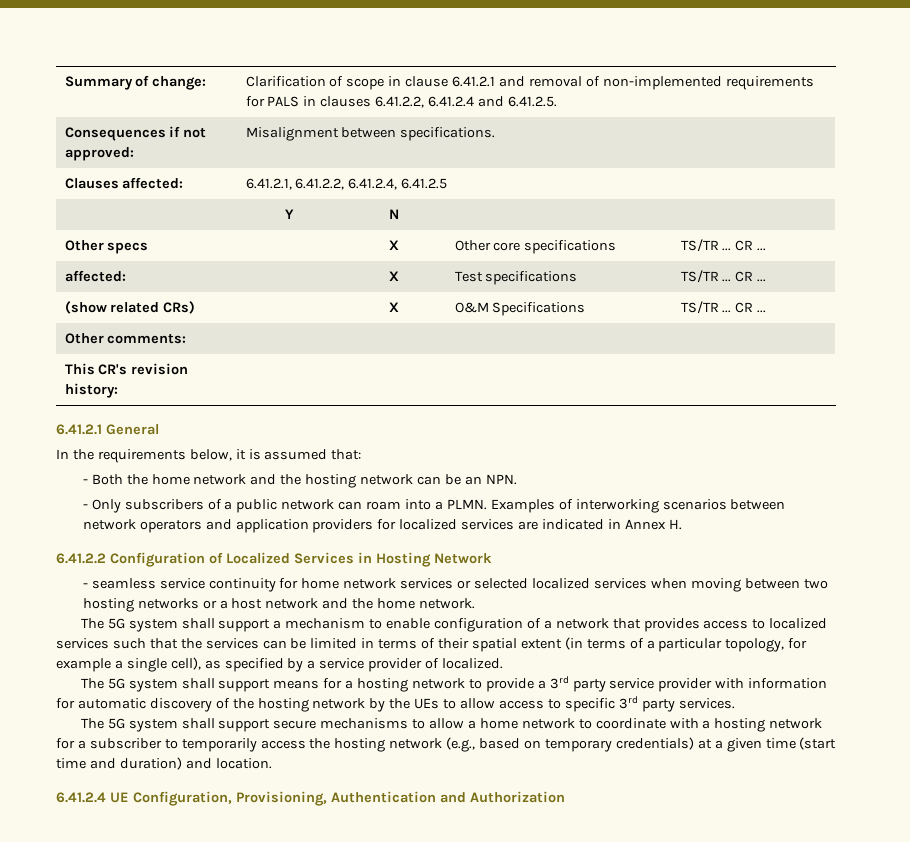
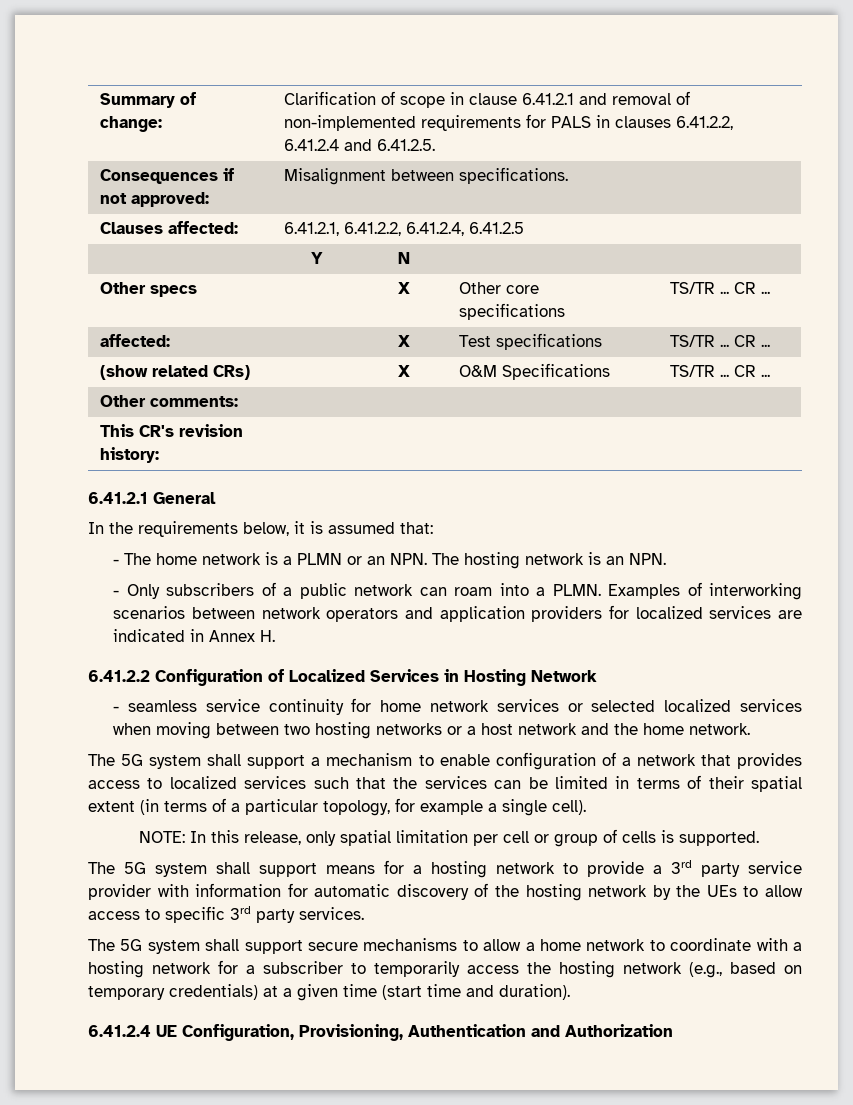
- - Both the home network and the hosting network can be an NPN.
+ - The home network is a PLMN or an NPN. The hosting network is an NPN.
- The 5G system shall support a mechanism to enable configuration of a network that provides access to localized services such that the services can be limited in terms of their spatial extent (in terms of a particular topology, for example a single cell), as specified by a service provider of localized.
+ The 5G system shall support a mechanism to enable configuration of a network that provides access to localized services such that the services can be limited in terms of their spatial extent (in terms of a particular topology, for example a single cell).
+ NOTE: In this release, only spatial limitation per cell or group of cells is supported.
- The 5G system shall support secure mechanisms to allow a home network to coordinate with a hosting network for a subscriber to temporarily access the hosting network (e.g., based on temporary credentials) at a given time (start time and duration) and location.
+ The 5G system shall support secure mechanisms to allow a home network to coordinate with a hosting network for a subscriber to temporarily access the hosting network (e.g., based on temporary credentials) at a given time (start time and duration).

